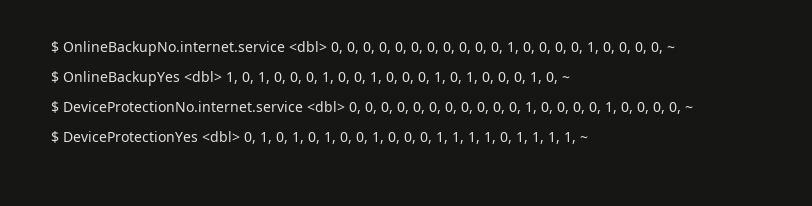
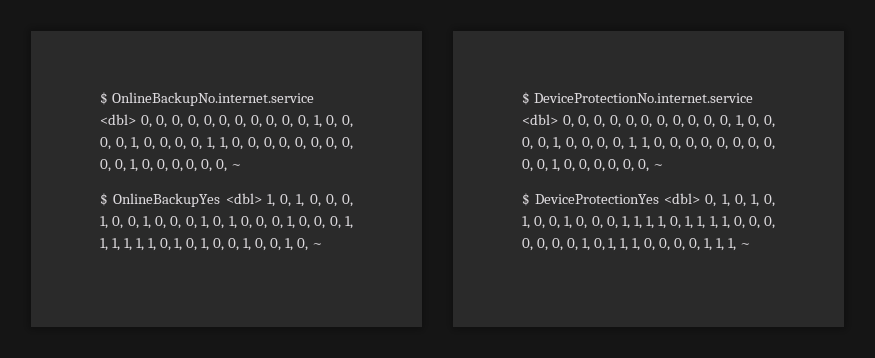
- $ OnlineBackupNo.internet.service <dbl> 0, 0, 0, 0, 0, 0, 0, 0, 0, 0, 0, 1, 0, 0, 0, 0, 1, 0, 0, 0, 0, ~
+ $ OnlineBackupNo.internet.service <dbl> 0, 0, 0, 0, 0, 0, 0, 0, 0, 0, 0, 1, 0, 0, 0, 0, 1, 0, 0, 0, 0, 1, 1, 0, 0, 0, 0, 0, 0, 0, 0, 0, 0, 1, 0, 0, 0, 0, 0, 0, ~
- $ OnlineBackupYes <dbl> 1, 0, 1, 0, 0, 0, 1, 0, 0, 1, 0, 0, 0, 1, 0, 1, 0, 0, 0, 1, 0, ~
+ $ OnlineBackupYes <dbl> 1, 0, 1, 0, 0, 0, 1, 0, 0, 1, 0, 0, 0, 1, 0, 1, 0, 0, 0, 1, 0, 0, 0, 1, 1, 1, 1, 1, 1, 0, 1, 0, 1, 0, 0, 1, 0, 0, 1, 0, ~
- $ DeviceProtectionNo.internet.service <dbl> 0, 0, 0, 0, 0, 0, 0, 0, 0, 0, 0, 1, 0, 0, 0, 0, 1, 0, 0, 0, 0, ~
+ $ DeviceProtectionNo.internet.service <dbl> 0, 0, 0, 0, 0, 0, 0, 0, 0, 0, 0, 1, 0, 0, 0, 0, 1, 0, 0, 0, 0, 1, 1, 0, 0, 0, 0, 0, 0, 0, 0, 0, 0, 1, 0, 0, 0, 0, 0, 0, ~
- $ DeviceProtectionYes <dbl> 0, 1, 0, 1, 0, 1, 0, 0, 1, 0, 0, 0, 1, 1, 1, 1, 0, 1, 1, 1, 1, ~
+ $ DeviceProtectionYes <dbl> 0, 1, 0, 1, 0, 1, 0, 0, 1, 0, 0, 0, 1, 1, 1, 1, 0, 1, 1, 1, 1, 0, 0, 0, 0, 0, 0, 0, 1, 0, 1, 1, 1, 0, 0, 0, 0, 1, 1, 1, ~

